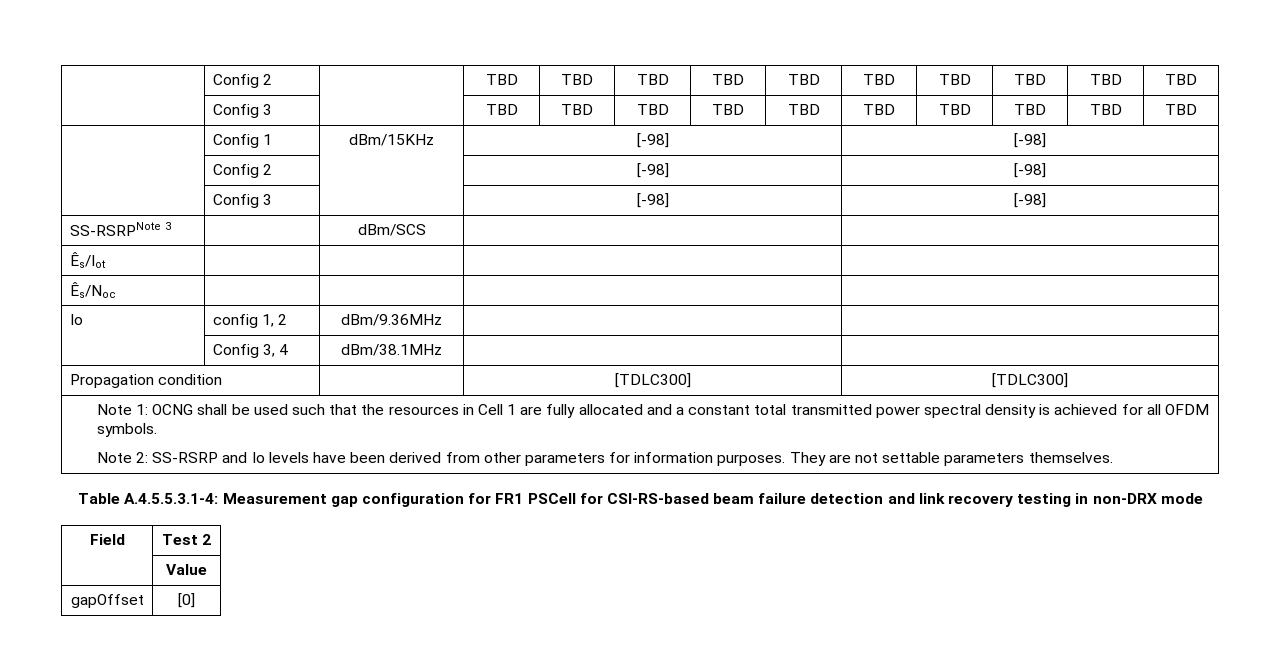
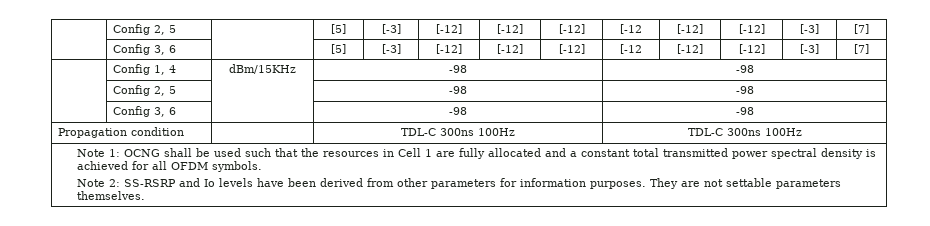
- | Config 2 | | TBD | TBD | TBD | TBD | TBD | TBD | TBD | TBD | TBD | TBD
- | Config 3 | | TBD | TBD | TBD | TBD | TBD | TBD | TBD | TBD | TBD | TBD
- | Config 1 | dBm/15KHz | [-98] | [-98]
- | Config 2 | | [-98] | [-98]
- | Config 3 | | [-98] | [-98]
- SS-RSRPNote 3 | | dBm/SCS | |
- Ês/Iot | | | |
- Ês/Noc | | | |
- Io | config 1, 2 | dBm/9.36MHz | |
- | Config 3, 4 | dBm/38.1MHz | |
- Propagation condition | | [TDLC300] | [TDLC300]
+ | Config 2, 5 | | [5] | [-3] | [-12] | [-12] | [-12] | [-12 | [-12] | [-12] | [-3] | [7]
+ | Config 3, 6 | | [5] | [-3] | [-12] | [-12] | [-12] | [-12 | [-12] | [-12] | [-3] | [7]
+ | Config 1, 4 | dBm/15KHz | -98 | -98
+ | Config 2, 5 | | -98 | -98
+ | Config 3, 6 | | -98 | -98
+ Propagation condition | | TDL-C 300ns 100Hz | TDL-C 300ns 100Hz
- Table A.4.5.5.3.1-4: Measurement gap configuration for FR1 PSCell for CSI-RS-based beam failure detection and link recovery testing in non-DRX mode
- Field | Test 2
- | Value
- gapOffset | [0]

